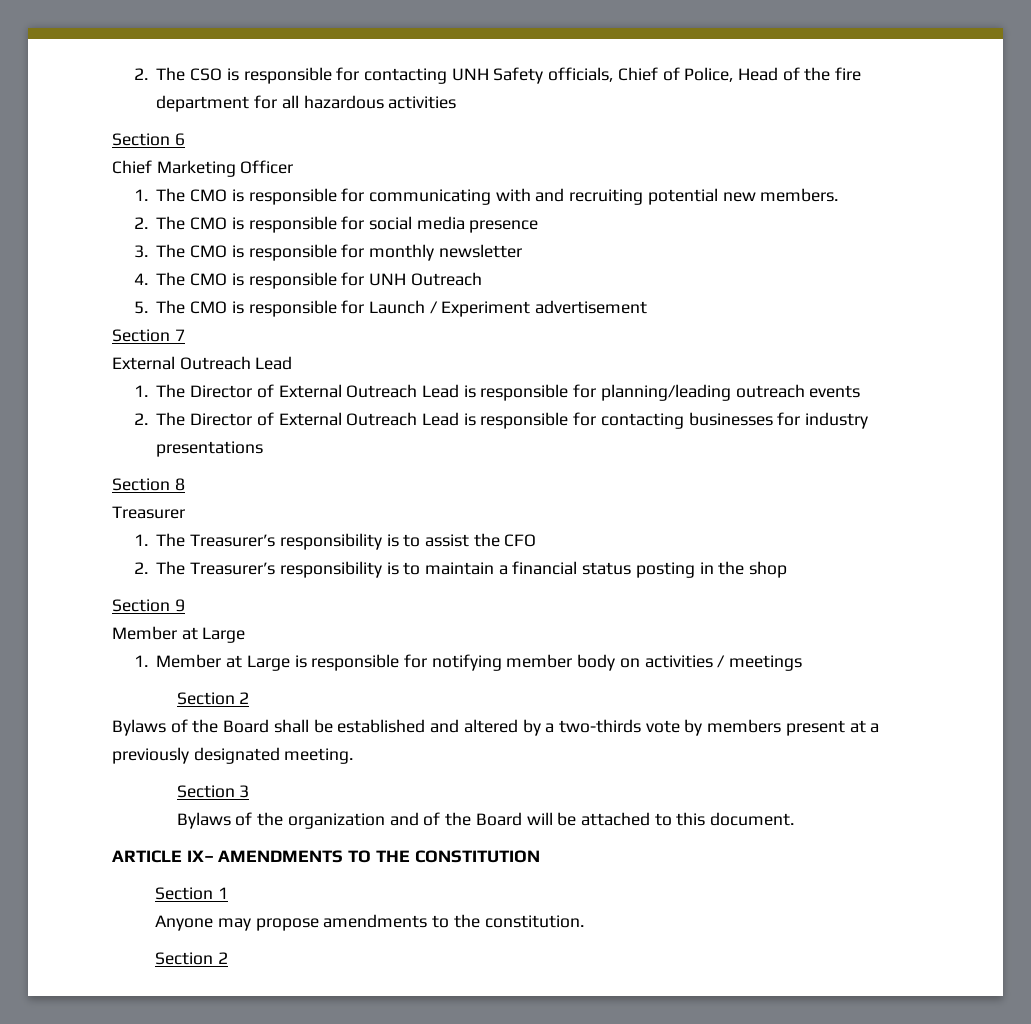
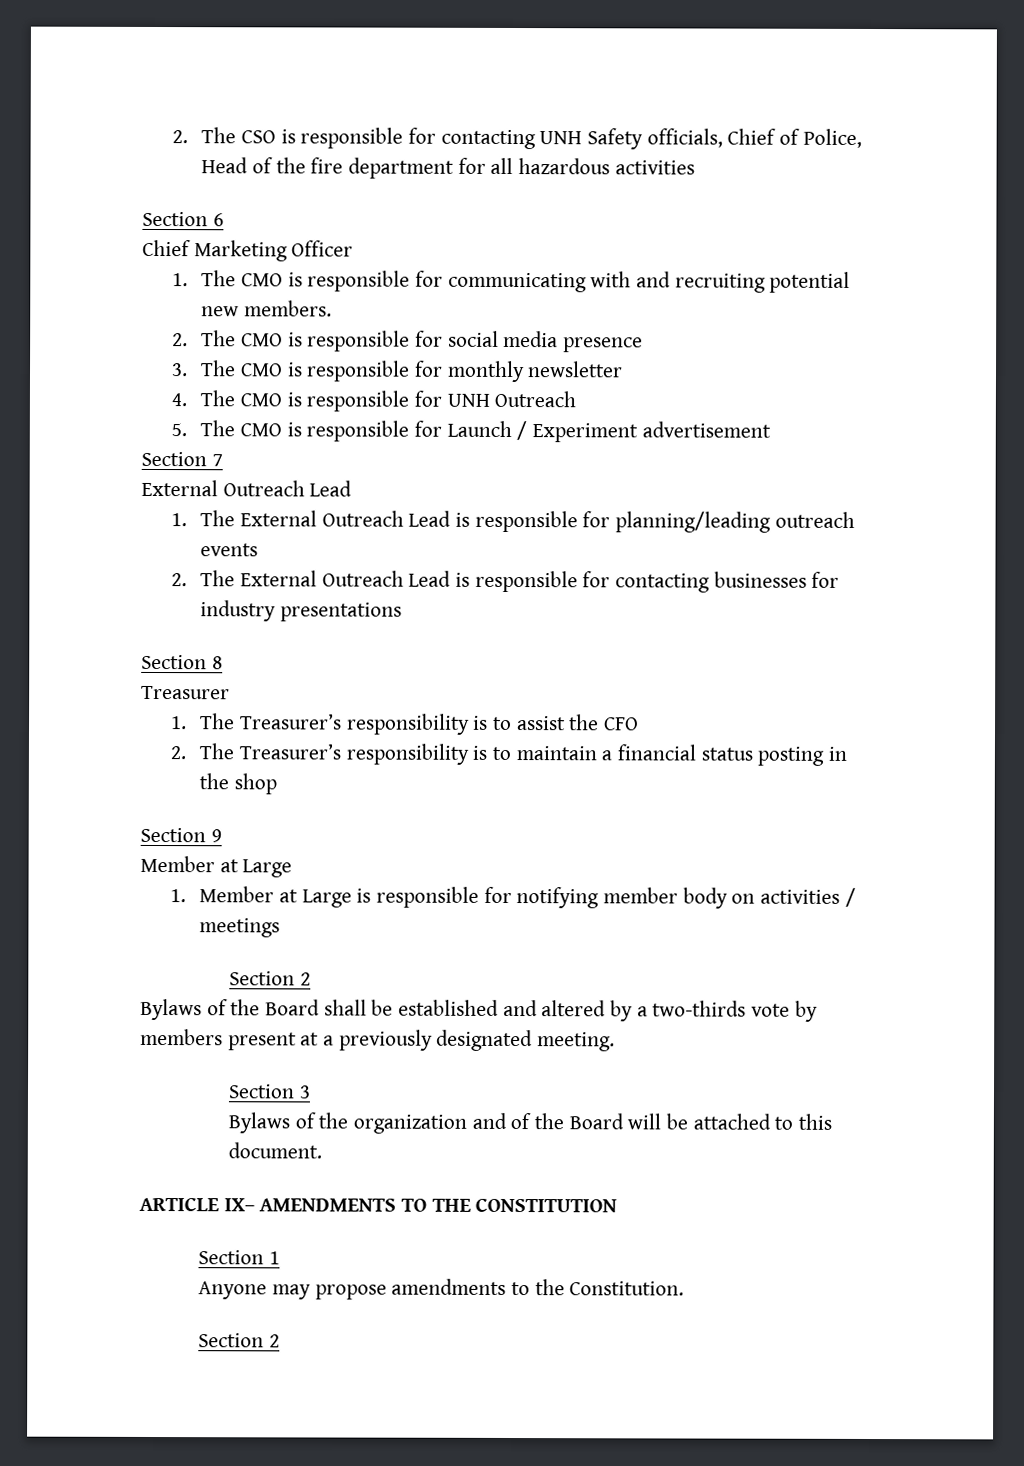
- 1. The Director of External Outreach Lead is responsible for planning/leading outreach events
+ 1. The External Outreach Lead is responsible for planning/leading outreach events
- 2. The Director of External Outreach Lead is responsible for contacting businesses for industry presentations
+ 2. The External Outreach Lead is responsible for contacting businesses for industry presentations
- Anyone may propose amendments to the constitution.
+ Anyone may propose amendments to the Constitution.

